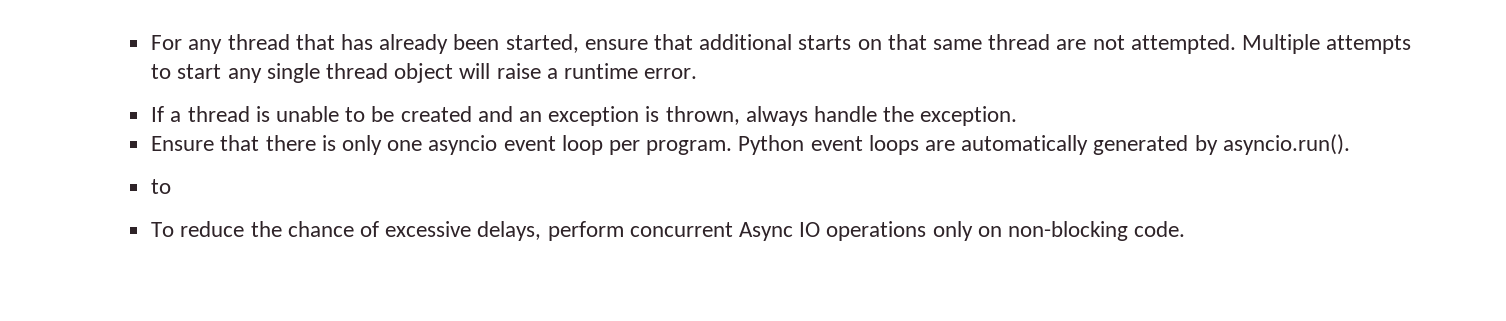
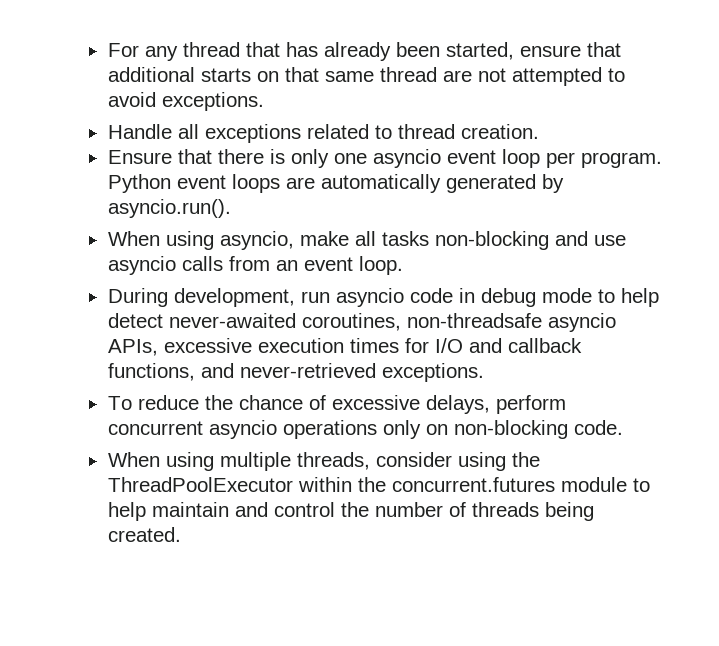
- For any thread that has already been started, ensure that additional starts on that same thread are not attempted. Multiple attempts to start any single thread object will raise a runtime error.
- If a thread is unable to be created and an exception is thrown, always handle the exception.
+ For any thread that has already been started, ensure that additional starts on that same thread are not attempted to avoid exceptions.
+ Handle all exceptions related to thread creation.
  Python event loops are automatically generated by asyncio.run().
- to
+ When using asyncio, make all tasks non-blocking and use asyncio calls from an event loop.
+ During development, run asyncio code in debug mode to help detect never-awaited coroutines, non-threadsafe asyncio APIs, excessive execution times for I/O and callback functions, and never-retrieved exceptions.
- To reduce the chance of excessive delays, perform concurrent Async IO operations only on non-blocking code.
+ To reduce the chance of excessive delays, perform concurrent asyncio operations only on non-blocking code.
+ When using multiple threads, consider using the ThreadPoolExecutor within the concurrent.futures module to help maintain and control the number of threads being created.

